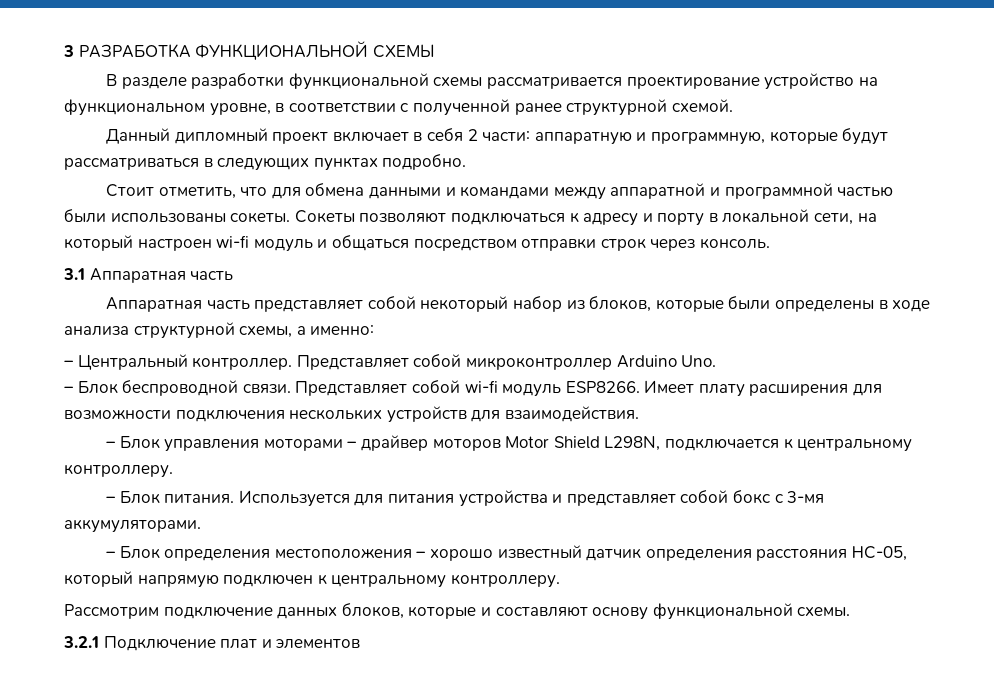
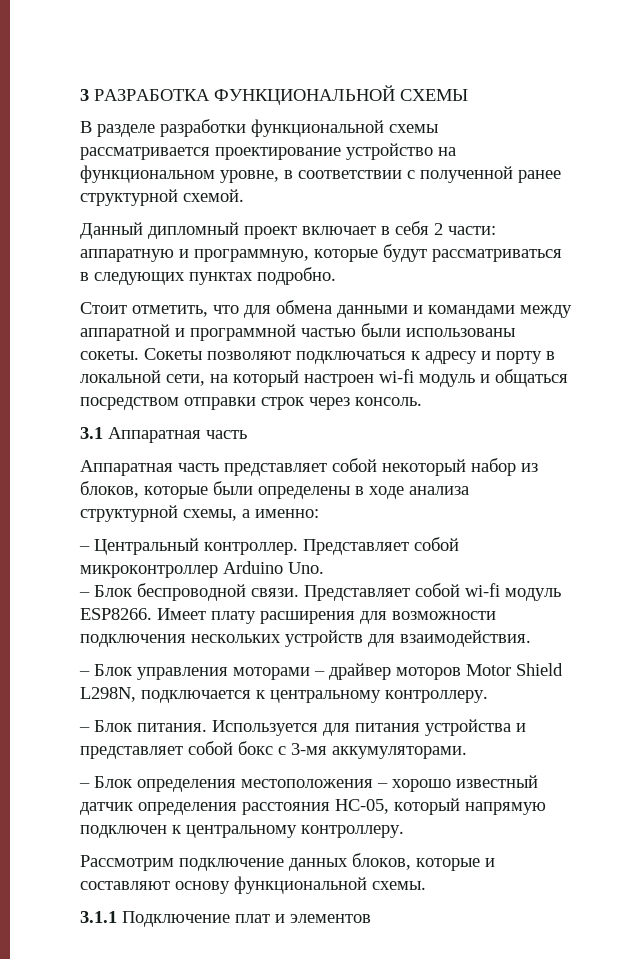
- 3.2.1 Подключение плат и элементов
+ 3.1.1 Подключение плат и элементов

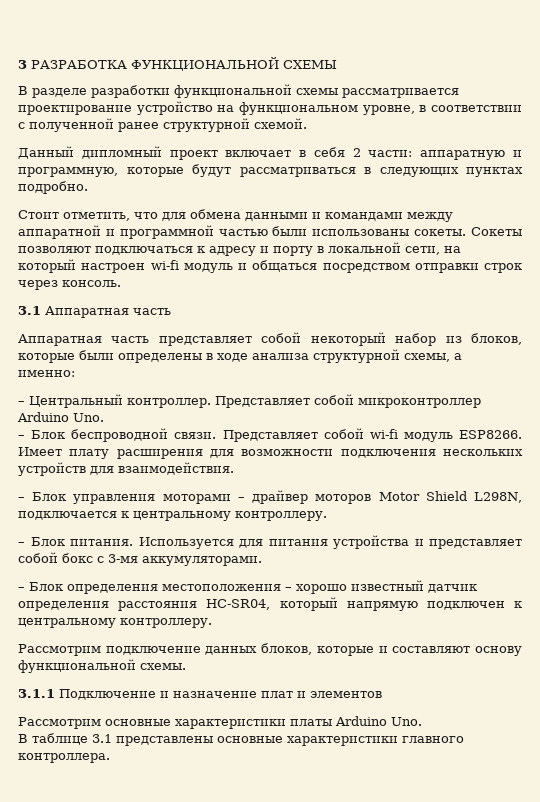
- – Блок определения местоположения – хорошо известный датчик определения расстояния HC-05, который напрямую подключен к центральному контроллеру.
+ – Блок определения местоположения – хорошо известный датчик определения расстояния HC-SR04, который напрямую подключен к центральному контроллеру.
- 3.1.1 Подключение плат и элементов
+ 3.1.1 Подключение и назначение плат и элементов
+ Рассмотрим основные характеристики платы Arduino Uno.
+ В таблице 3.1 представлены основные характеристики главного контроллера.

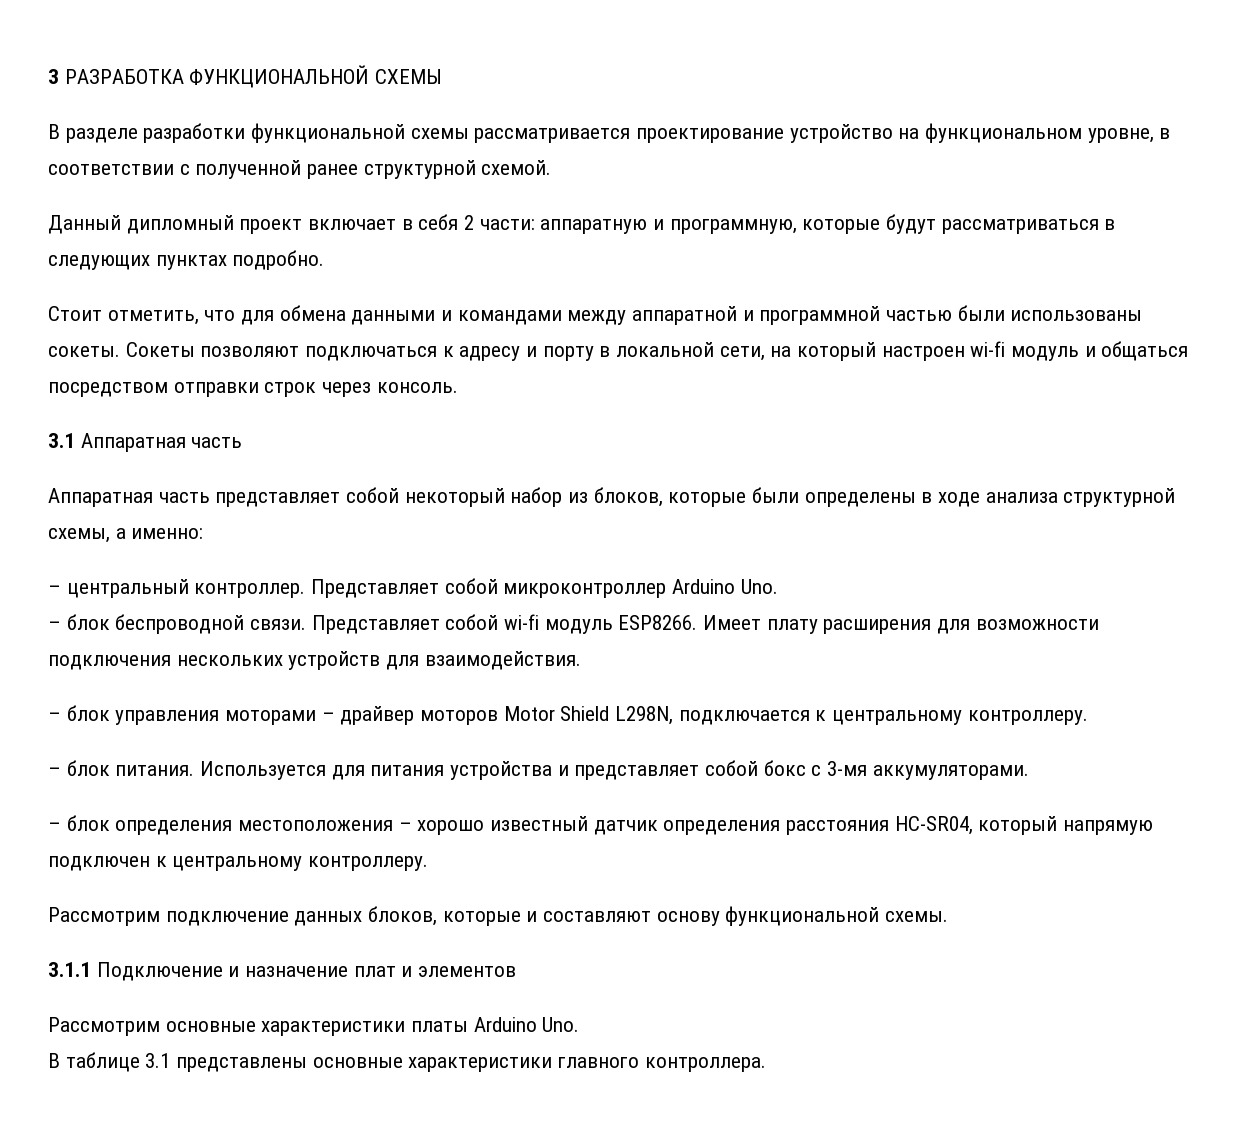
- – Центральный контроллер.
+ – центральный контроллер.
- – Блок беспроводной связи.
+ – блок беспроводной связи.
- – Блок управления моторами – драйвер моторов Motor Shield L298N, подключается к центральному контроллеру.
+ – блок управления моторами – драйвер моторов Motor Shield L298N, подключается к центральному контроллеру.
- – Блок питания.
+ – блок питания.
- – Блок определения местоположения – хорошо известный датчик определения расстояния HC-SR04, который напрямую подключен к центральному контроллеру.
+ – блок определения местоположения – хорошо известный датчик определения расстояния HC-SR04, который напрямую подключен к центральному контроллеру.

